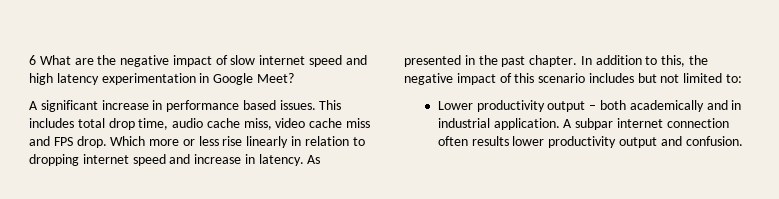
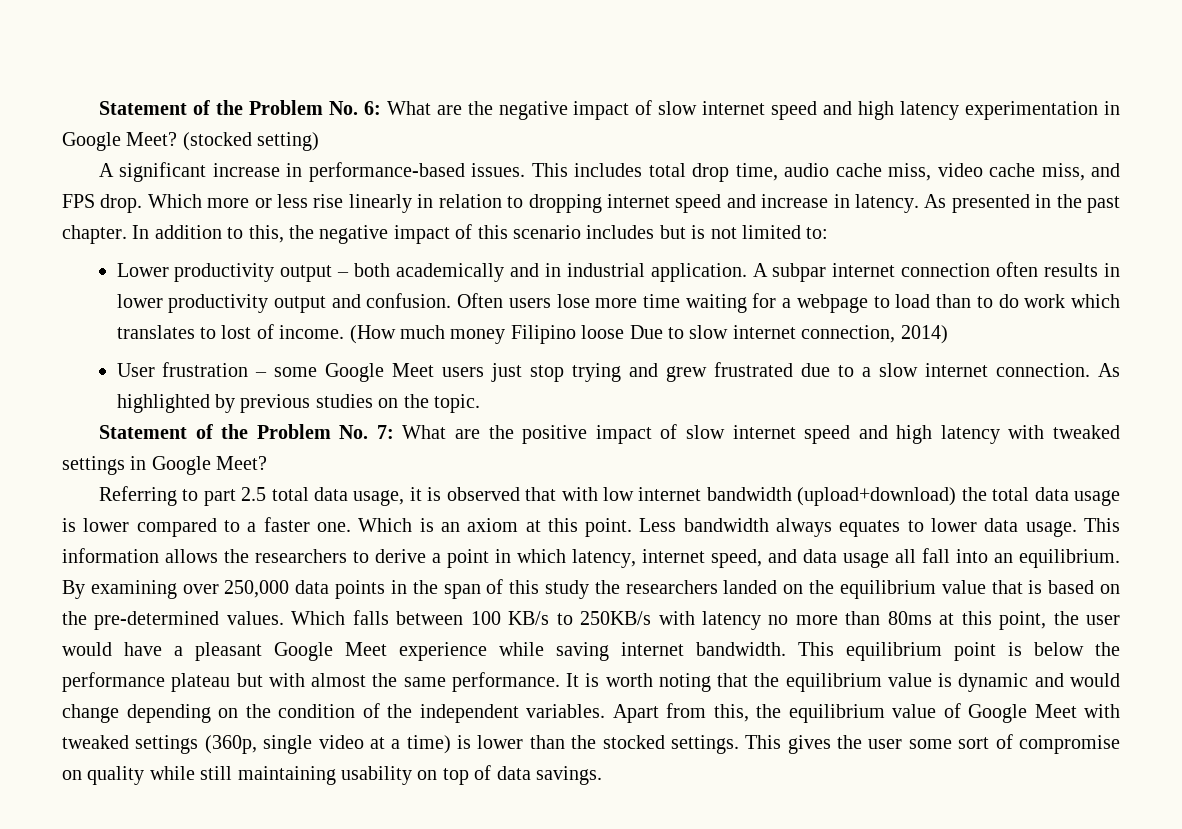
- 6 What are the negative impact of slow internet speed and high latency experimentation in Google Meet?
+ Statement of the Problem No. 6: What are the negative impact of slow internet speed and high latency experimentation in Google Meet? (stocked setting)
- A significant increase in performance based issues.
+ A significant increase in performance-based issues.
- This includes total drop time, audio cache miss, video cache miss and FPS drop.
+ This includes total drop time, audio cache miss, video cache miss, and FPS drop.
- In addition to this, the negative impact of this scenario includes but not limited to:
+ In addition to this, the negative impact of this scenario includes but is not limited to:
- A subpar internet connection often results lower productivity output and confusion.
+ A subpar internet connection often results in lower productivity output and confusion.
+ Often users lose more time waiting for a webpage to load than to do work which translates to lost of income. (How much money Filipino loose Due to slow internet connection, 2014)
+ User frustration – some Google Meet users just stop trying and grew frustrated due to a slow internet connection. As highlighted by previous studies on the topic.
+ Statement of the Problem No. 7: What are the positive impact of slow internet speed and high latency with tweaked settings in Google Meet?
+ Referring to part 2.5 total data usage, it is observed that with low internet bandwidth (upload+download) the total data usage is lower compared to a faster one. Which is an axiom at this point. Less bandwidth always equates to lower data usage. This information allows the researchers to derive a point in which latency, internet speed, and data usage all fall into an equilibrium. By examining over 250,000 data points in the span of this study the researchers landed on the equilibrium value that is based on the pre-determined values. Which falls between 100 KB/s to 250KB/s with latency no more than 80ms at this point, the user would have a pleasant Google Meet experience while saving internet bandwidth. This equilibrium point is below the performance plateau but with almost the same performance. It is worth noting that the equilibrium value is dynamic and would change depending on the condition of the independent variables. Apart from this, the equilibrium value of Google Meet with tweaked settings (360p, single video at a time) is lower than the stocked settings. This gives the user some sort of compromise on quality while still maintaining usability on top of data savings.

